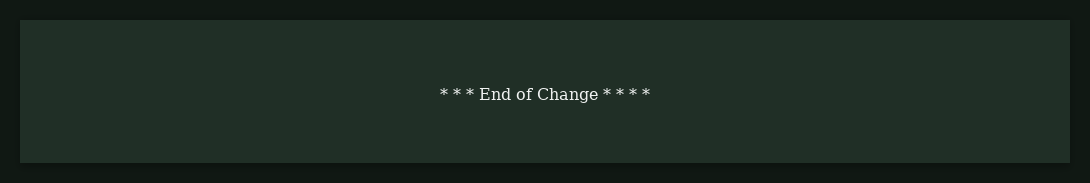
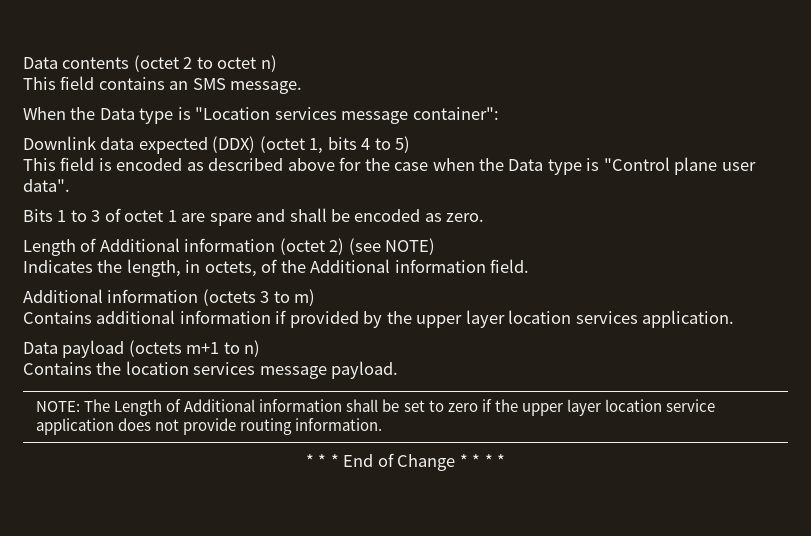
+ Data contents (octet 2 to octet n)
+ This field contains an SMS message.
+ When the Data type is "Location services message container":
+ Downlink data expected (DDX) (octet 1, bits 4 to 5)
+ This field is encoded as described above for the case when the Data type is "Control plane user data".
+ Bits 1 to 3 of octet 1 are spare and shall be encoded as zero.
+ Length of Additional information (octet 2) (see NOTE)
+ Indicates the length, in octets, of the Additional information field.
+ Additional information (octets 3 to m)
+ Contains additional information if provided by the upper layer location services application.
+ Data payload (octets m+1 to n)
+ Contains the location services message payload.
+ NOTE: The Length of Additional information shall be set to zero if the upper layer location service application does not provide routing information.

